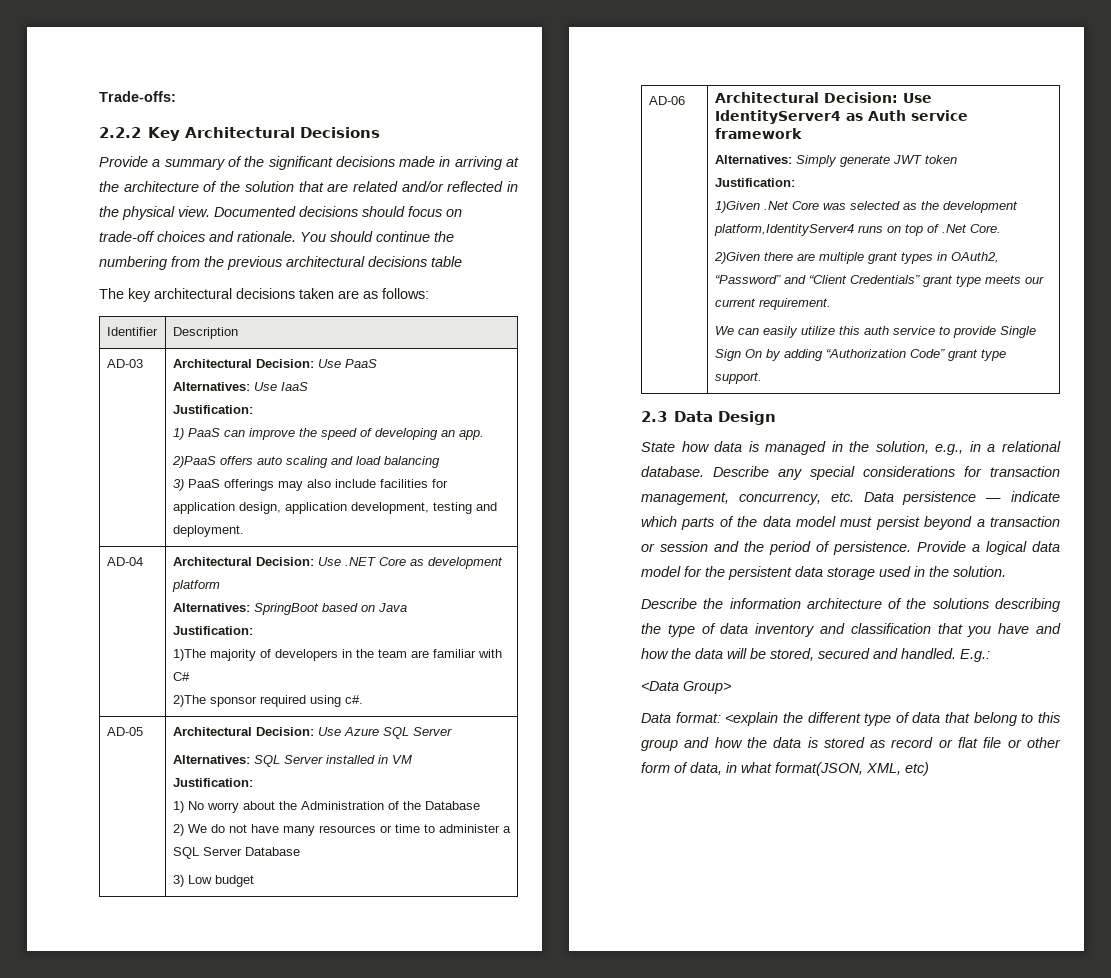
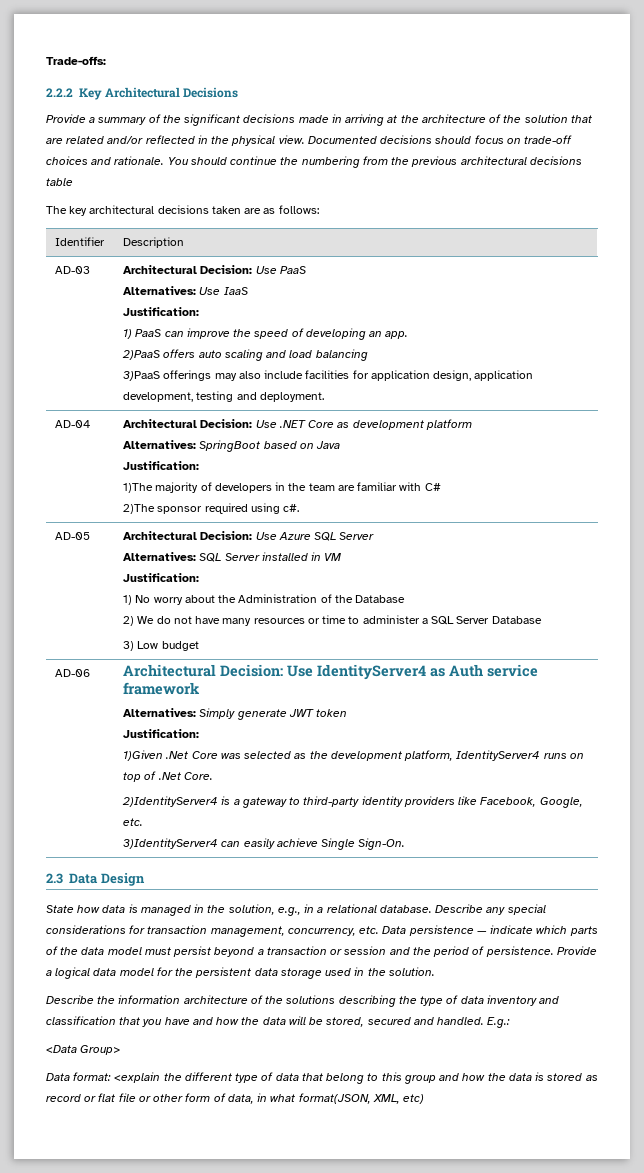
- 3) PaaS offerings may also include facilities for application design, application development, testing and deployment.
+ 3)PaaS offerings may also include facilities for application design, application development, testing and deployment.
- 1)Given .Net Core was selected as the development platform,IdentityServer4 runs on top of .Net Core.
+ 1)Given .Net Core was selected as the development platform, IdentityServer4 runs on top of .Net Core.
- 2)Given there are multiple grant types in OAuth2, “Password” and “Client Credentials” grant type meets our current requirement.
- We can easily utilize this auth service to provide Single Sign On by adding “Authorization Code” grant type support.
+ 2)IdentityServer4 is a gateway to third-party identity providers like Facebook, Google, etc.
+ 3)IdentityServer4 can easily achieve Single Sign-On.

